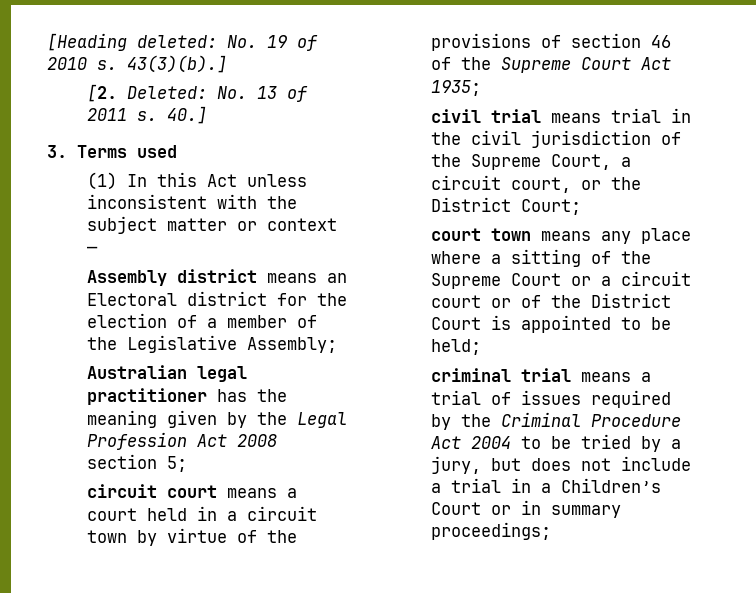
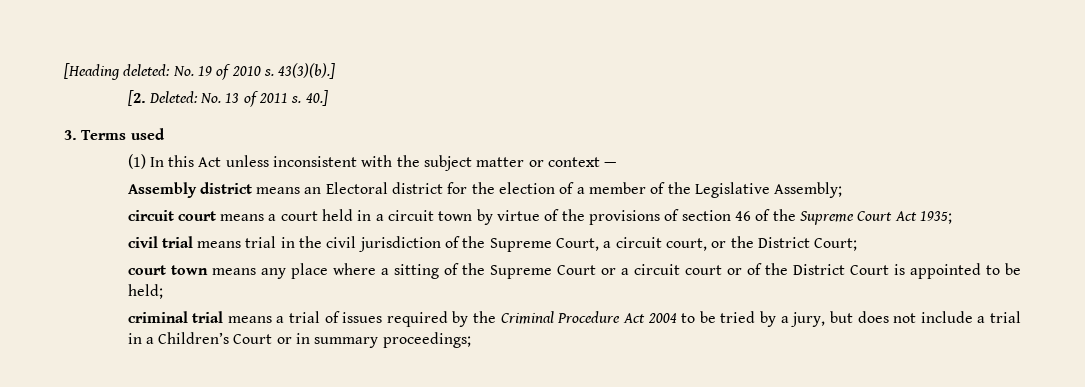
- Australian legal practitioner has the meaning given by the Legal Profession Act 2008 section 5;

